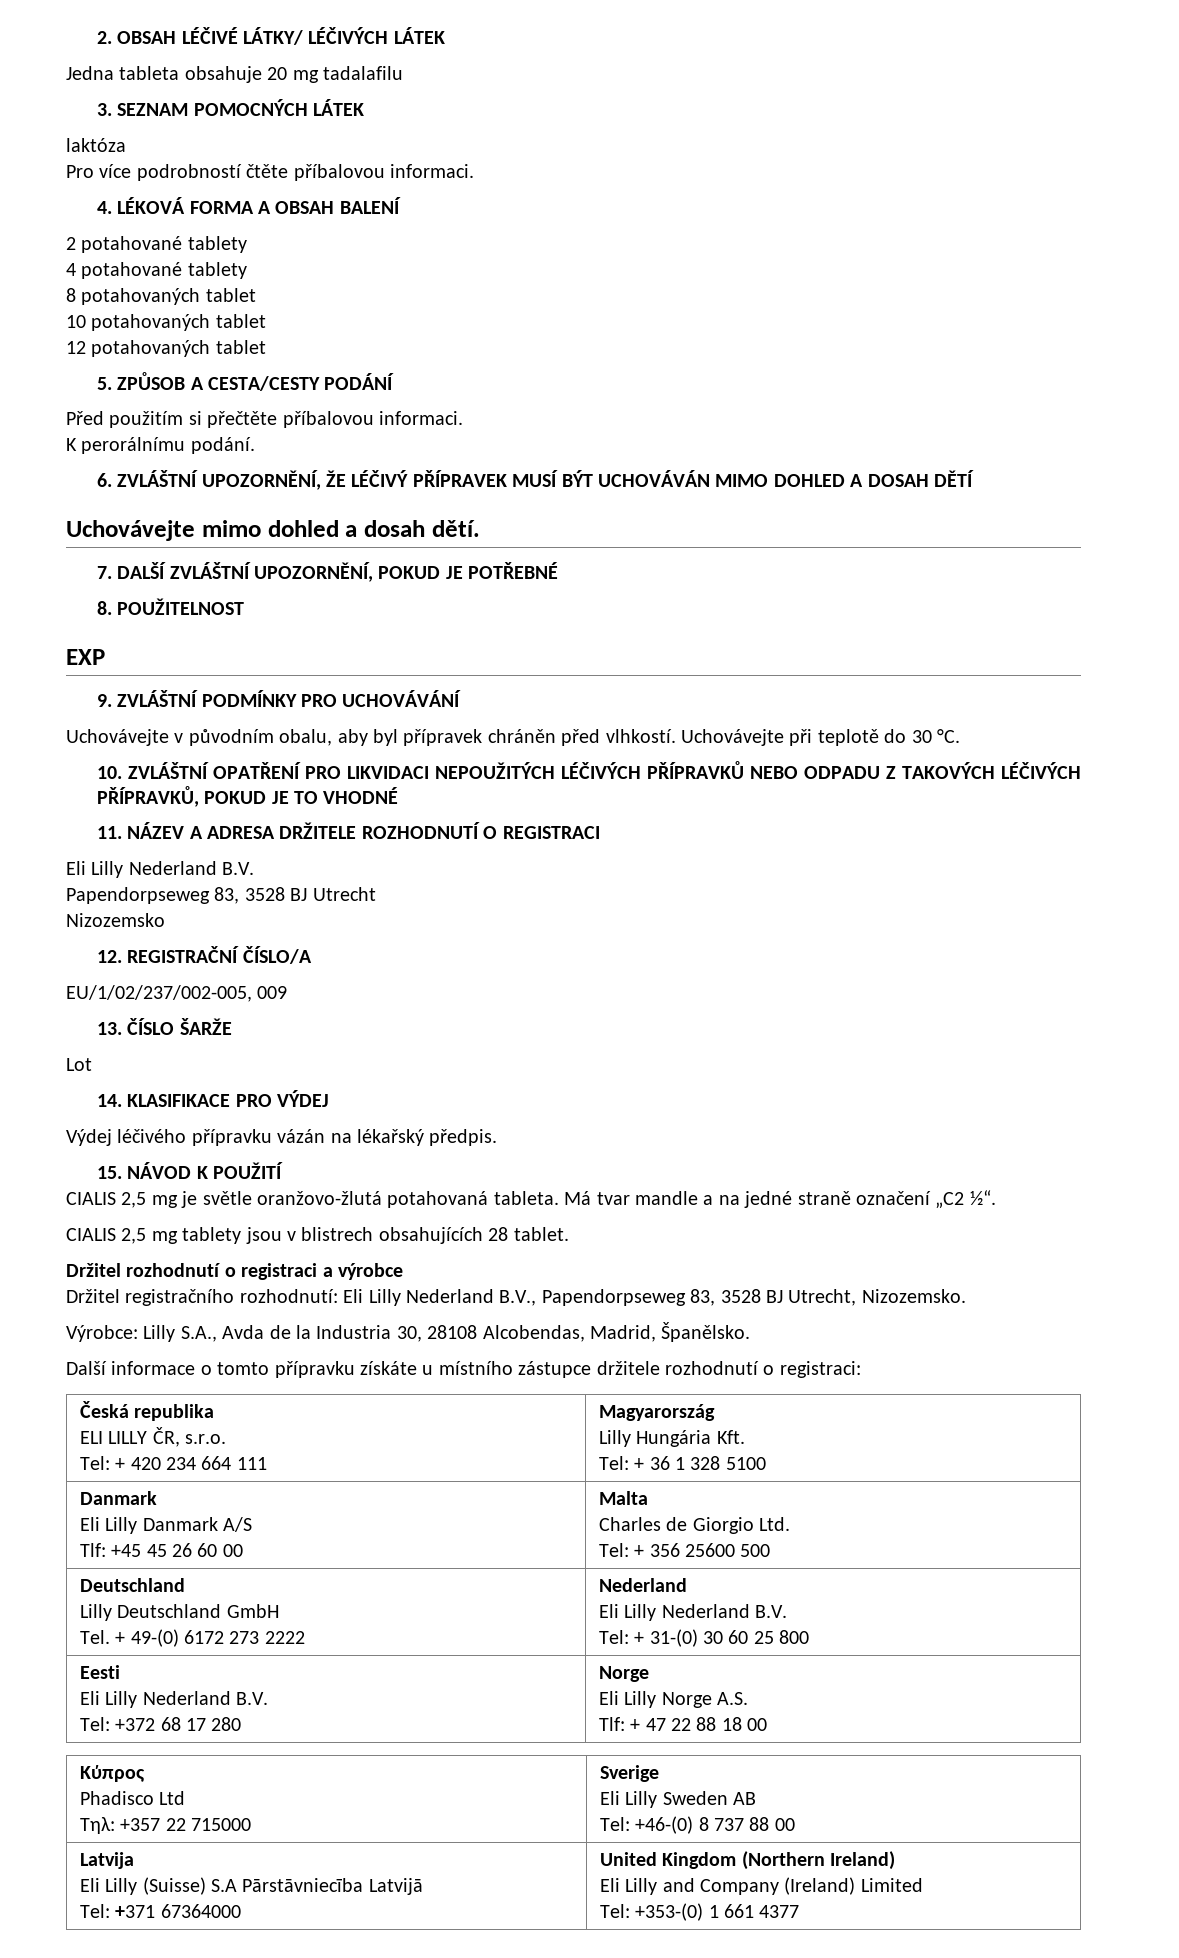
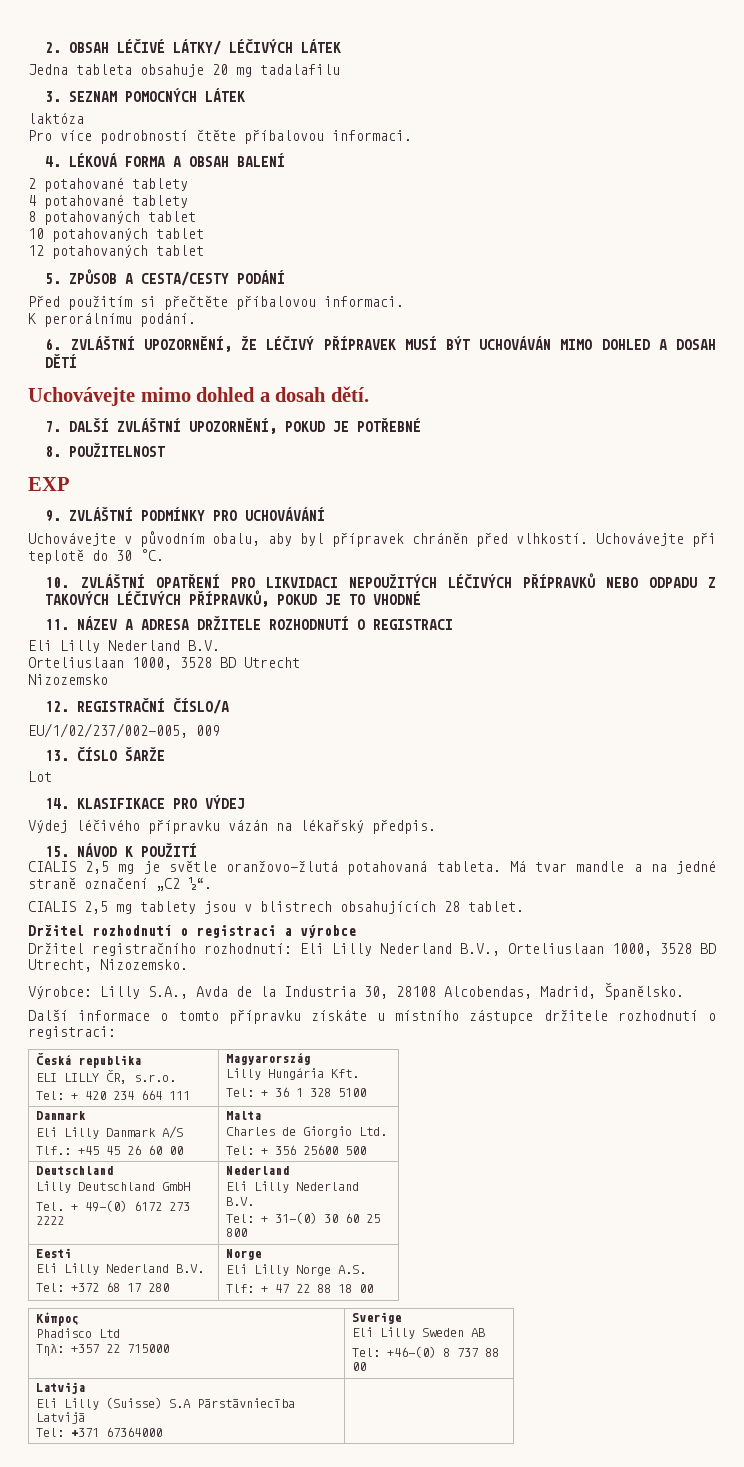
- Papendorpseweg 83, 3528 BJ Utrecht
+ Orteliuslaan 1000, 3528 BD Utrecht
- Držitel registračního rozhodnutí: Eli Lilly Nederland B.V., Papendorpseweg 83, 3528 BJ Utrecht, Nizozemsko.
+ Držitel registračního rozhodnutí: Eli Lilly Nederland B.V., Orteliuslaan 1000, 3528 BD Utrecht, Nizozemsko.
  Česká republika
  ELI LILLY ČR, s.r.o.
  Tel: + 420 234 664 111 | Magyarország
  Lilly Hungária Kft.
  Tel: + 36 1 328 5100
  Danmark
  Eli Lilly Danmark A/S
- Tlf: +45 45 26 60 00 | Malta
+ Tlf.: +45 45 26 60 00 | Malta
  Latvija
  Eli Lilly (Suisse) S.A Pārstāvniecība Latvijā
- Tel: +371 67364000 | United Kingdom (Northern Ireland)
- Eli Lilly and Company (Ireland) Limited
- Tel: +353-(0) 1 661 4377
+ Tel: +371 67364000 |

